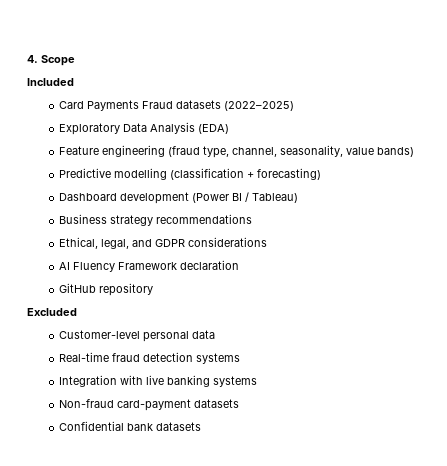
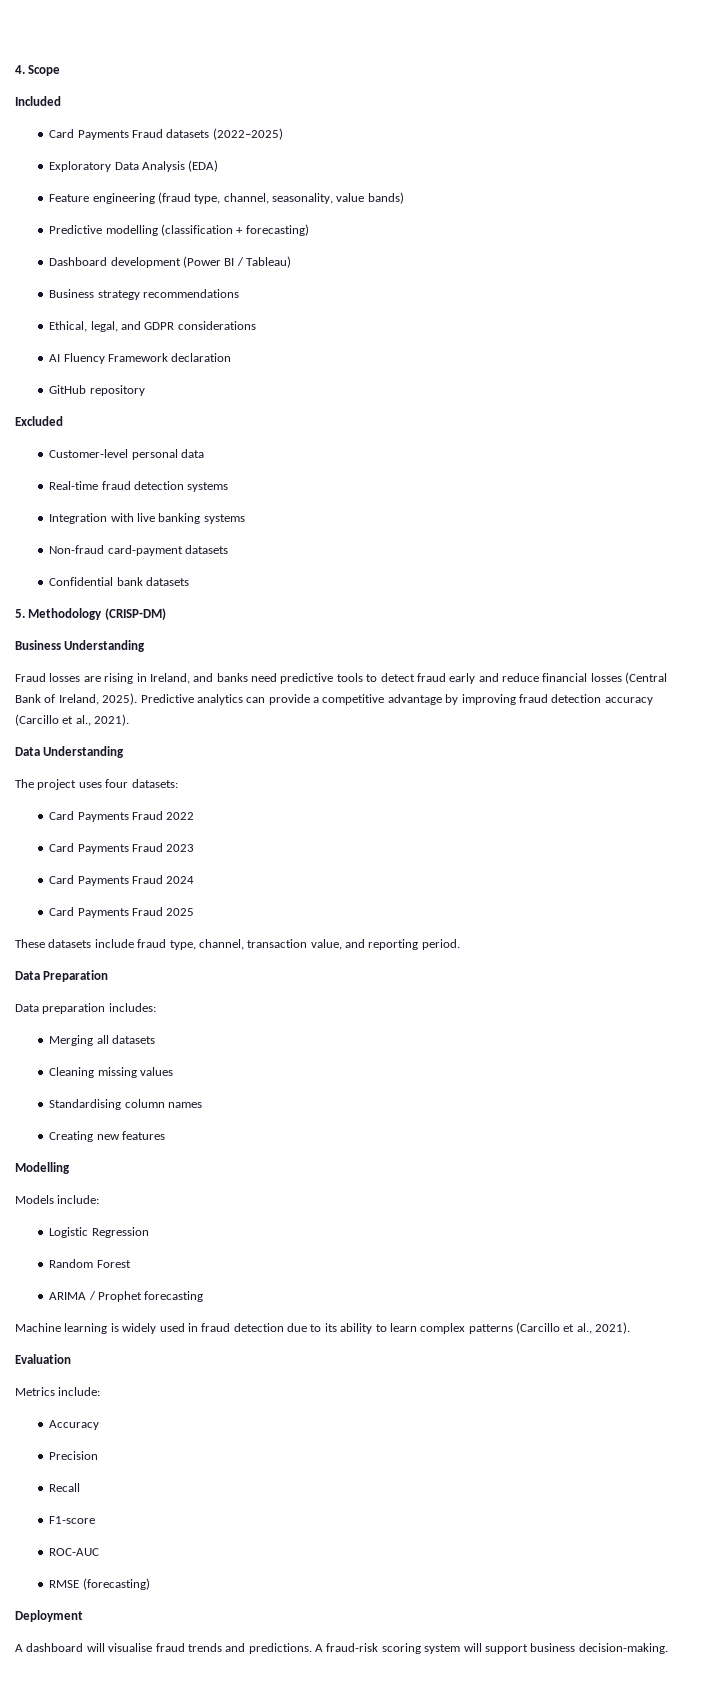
+ 5. Methodology (CRISP-DM)
+ Business Understanding
+ Fraud losses are rising in Ireland, and banks need predictive tools to detect fraud early and reduce financial losses (Central Bank of Ireland, 2025). Predictive analytics can provide a competitive advantage by improving fraud detection accuracy (Carcillo et al., 2021).
+ Data Understanding
+ The project uses four datasets:
+ Card Payments Fraud 2022
+ Card Payments Fraud 2023
+ Card Payments Fraud 2024
+ Card Payments Fraud 2025
+ These datasets include fraud type, channel, transaction value, and reporting period.
+ Data Preparation
+ Data preparation includes:
+ Merging all datasets
+ Cleaning missing values
+ Standardising column names
+ Creating new features
+ Modelling
+ Models include:
+ Logistic Regression
+ Random Forest
+ ARIMA / Prophet forecasting
+ Machine learning is widely used in fraud detection due to its ability to learn complex patterns (Carcillo et al., 2021).
+ Evaluation
+ Metrics include:
+ Accuracy
+ Precision
+ Recall
+ F1-score
+ ROC-AUC
+ RMSE (forecasting)
+ Deployment
+ A dashboard will visualise fraud trends and predictions. A fraud-risk scoring system will support business decision-making.

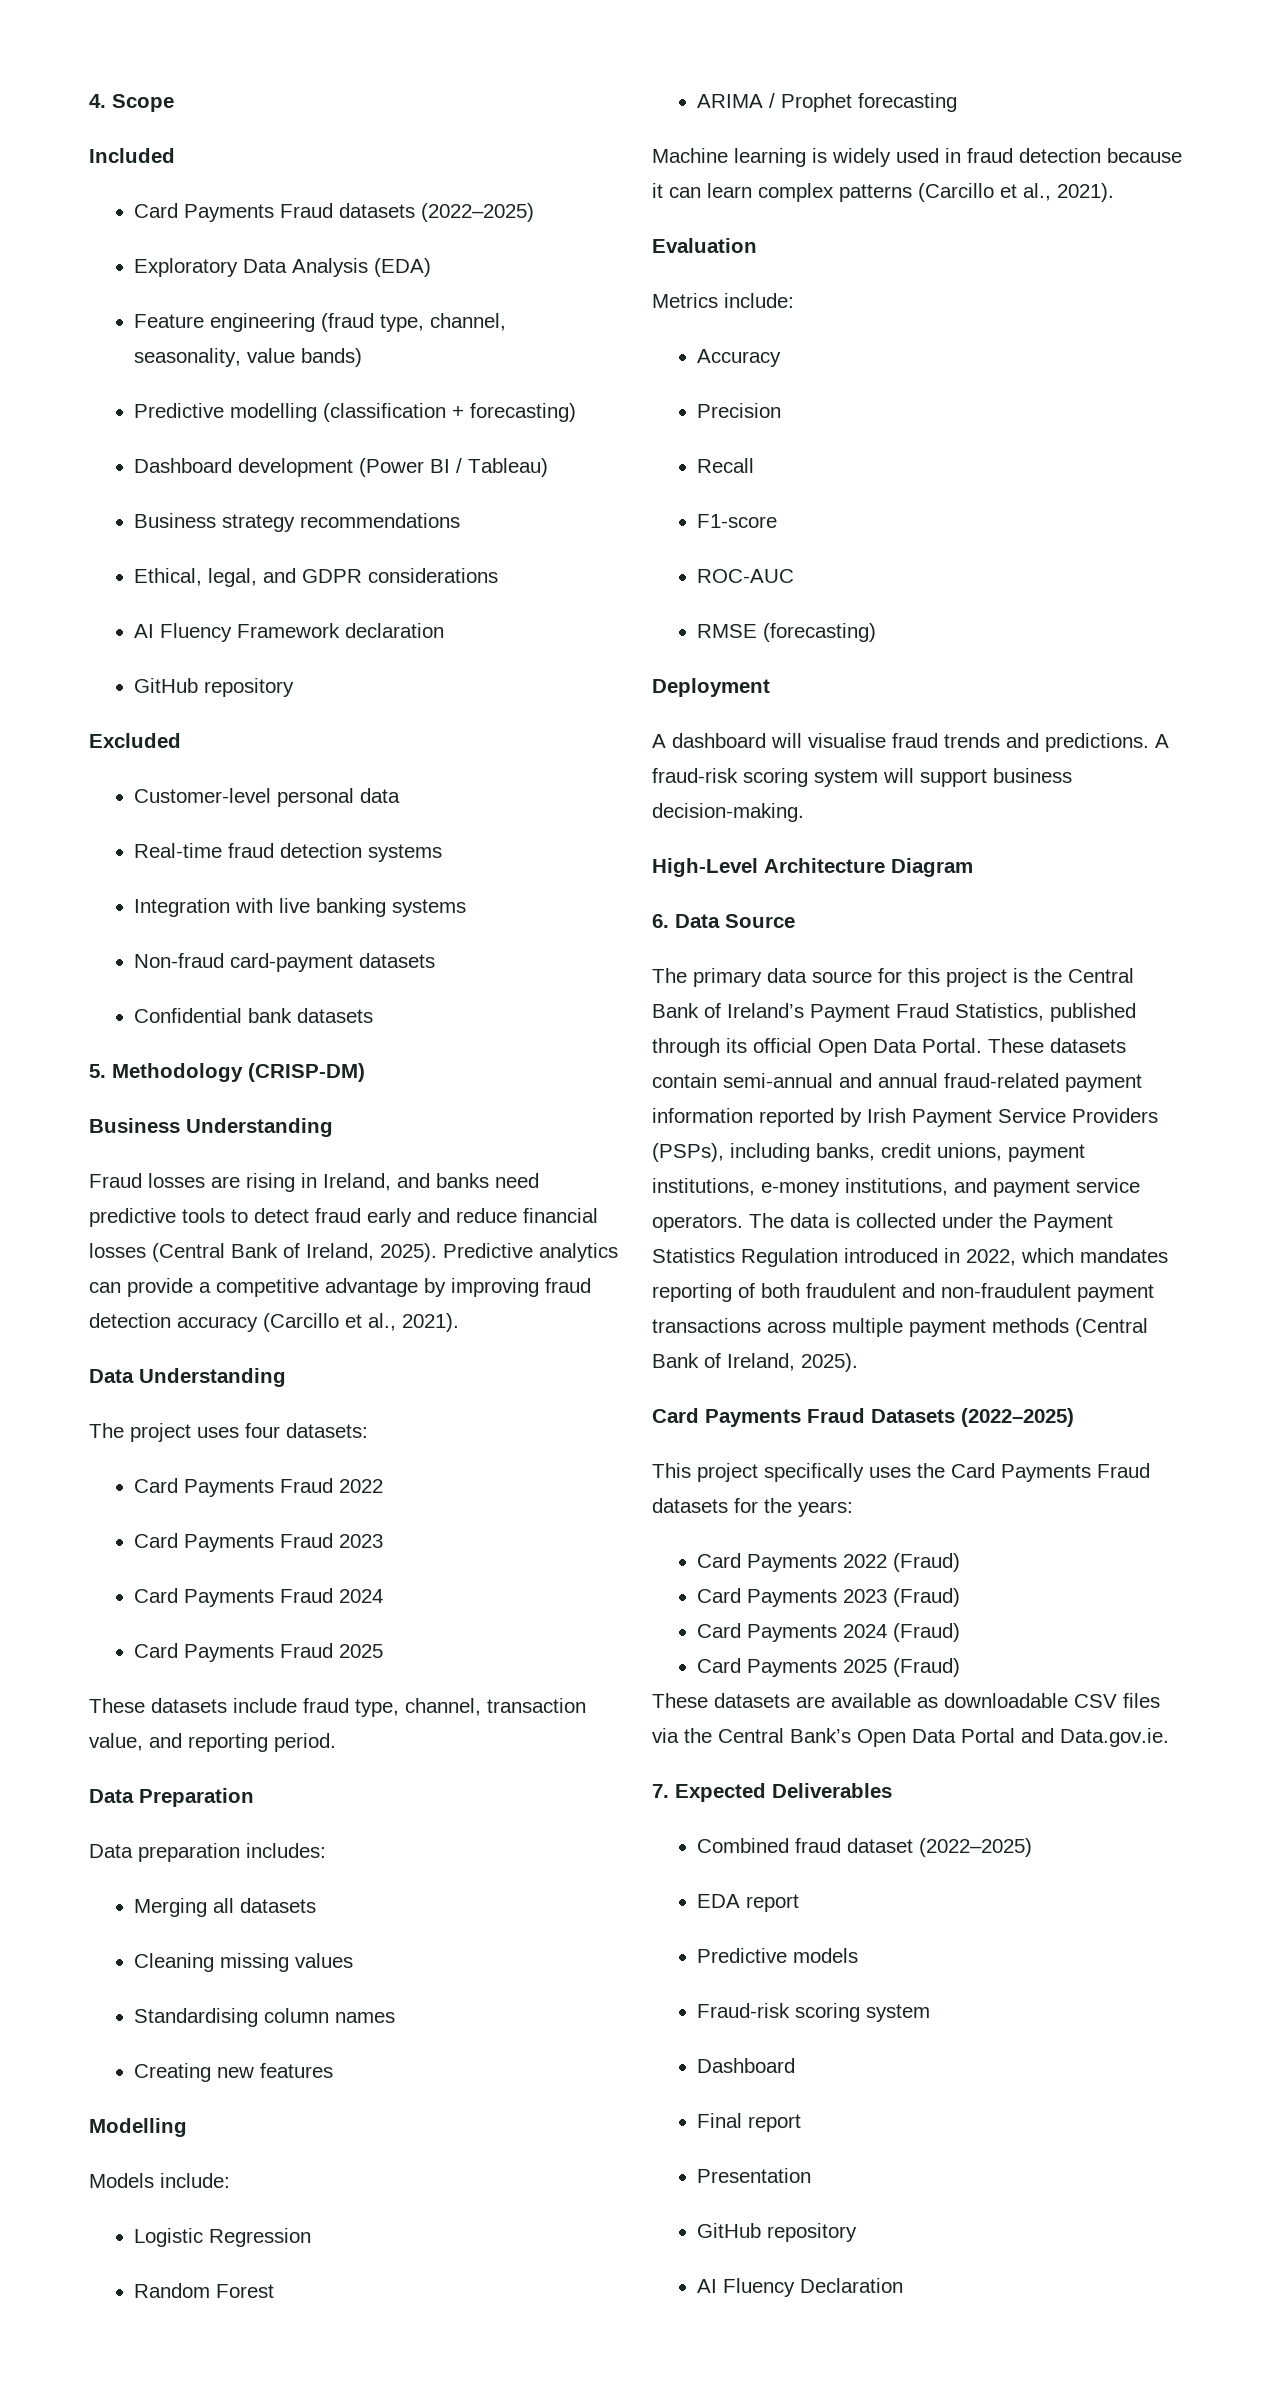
- Machine learning is widely used in fraud detection due to its ability to learn complex patterns (Carcillo et al., 2021).
+ Machine learning is widely used in fraud detection because it can learn complex patterns (Carcillo et al., 2021).
+ High-Level Architecture Diagram
+ 6. Data Source
+ The primary data source for this project is the Central Bank of Ireland’s Payment Fraud Statistics, published through its official Open Data Portal. These datasets contain semi‑annual and annual fraud‑related payment information reported by Irish Payment Service Providers (PSPs), including banks, credit unions, payment institutions, e‑money institutions, and payment service operators. The data is collected under the Payment Statistics Regulation introduced in 2022, which mandates reporting of both fraudulent and non‑fraudulent payment transactions across multiple payment methods (Central Bank of Ireland, 2025).
+ Card Payments Fraud Datasets (2022–2025)
+ This project specifically uses the Card Payments Fraud datasets for the years:
+ Card Payments 2022 (Fraud)
+ Card Payments 2023 (Fraud)
+ Card Payments 2024 (Fraud)
+ Card Payments 2025 (Fraud)
+ These datasets are available as downloadable CSV files via the Central Bank’s Open Data Portal and Data.gov.ie.
+ 7. Expected Deliverables
+ Combined fraud dataset (2022–2025)
+ EDA report
+ Predictive models
+ Fraud-risk scoring system
+ Dashboard
+ Final report
+ Presentation
+ GitHub repository
+ AI Fluency Declaration

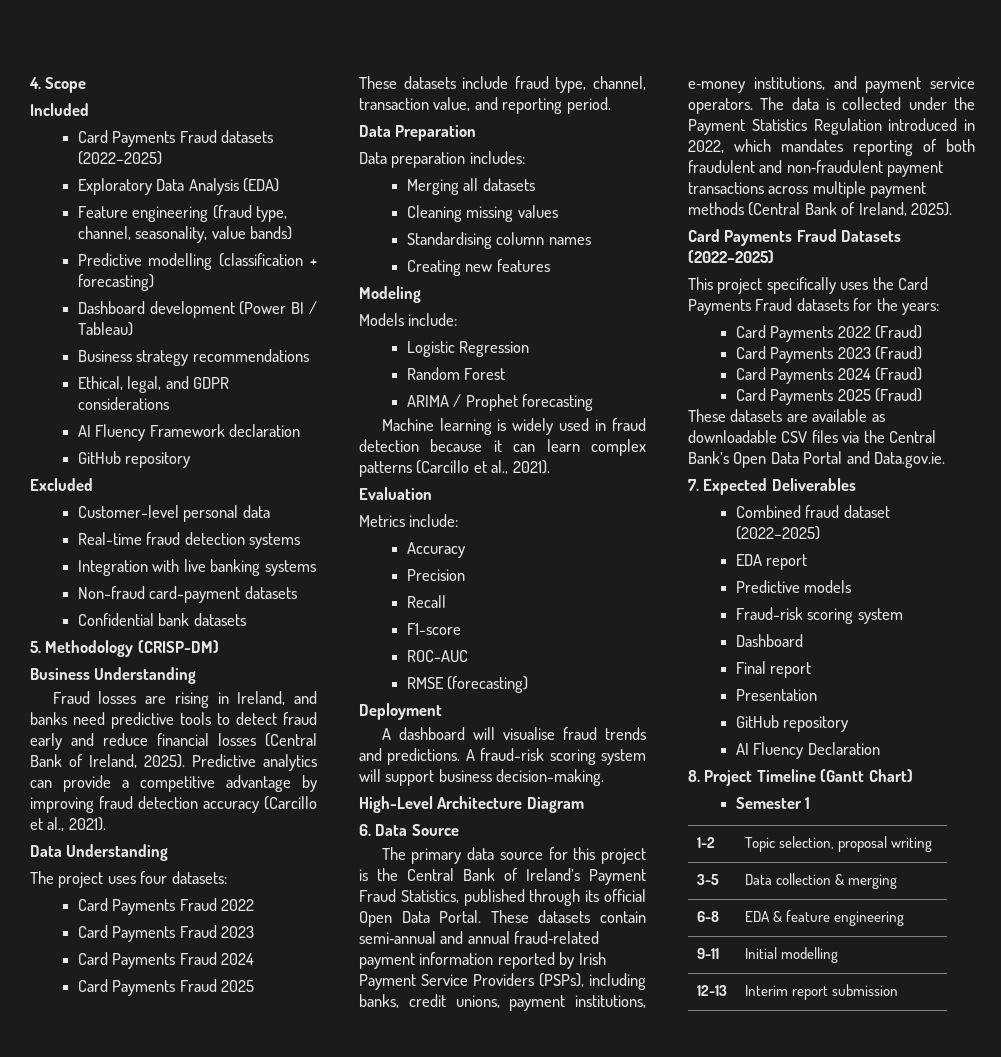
- Modelling
+ Modeling
+ 8. Project Timeline (Gantt Chart)
+ Semester 1
+ 1-2 | Topic selection, proposal writing
+ 3-5 | Data collection & merging
+ 6-8 | EDA & feature engineering
+ 9-11 | Initial modelling
+ 12-13 | Interim report submission

